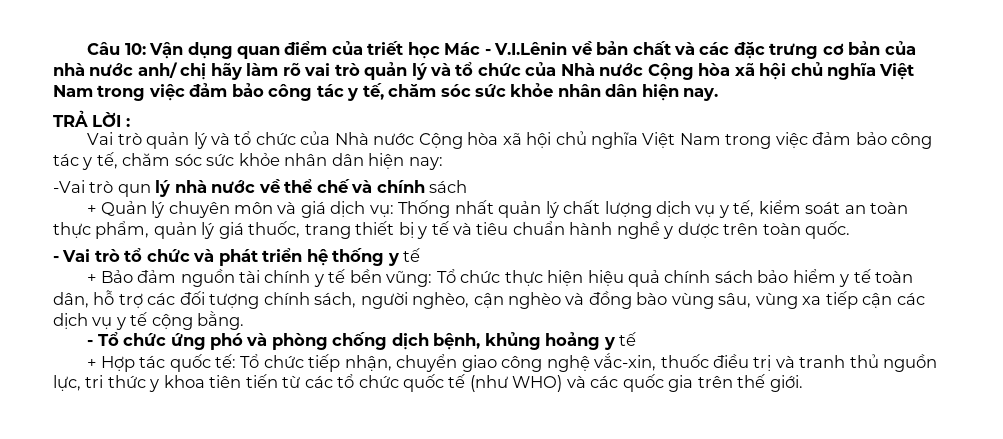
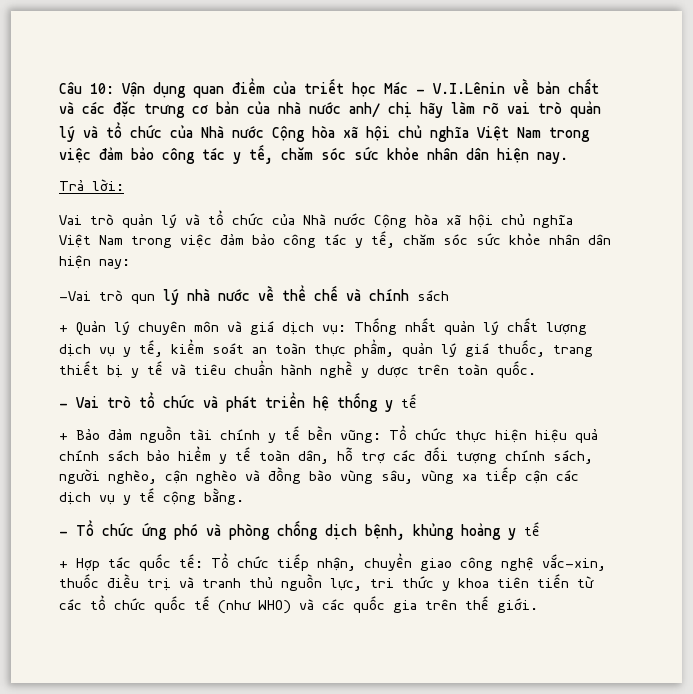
- TRẢ LỜI :
+ Trả lời:

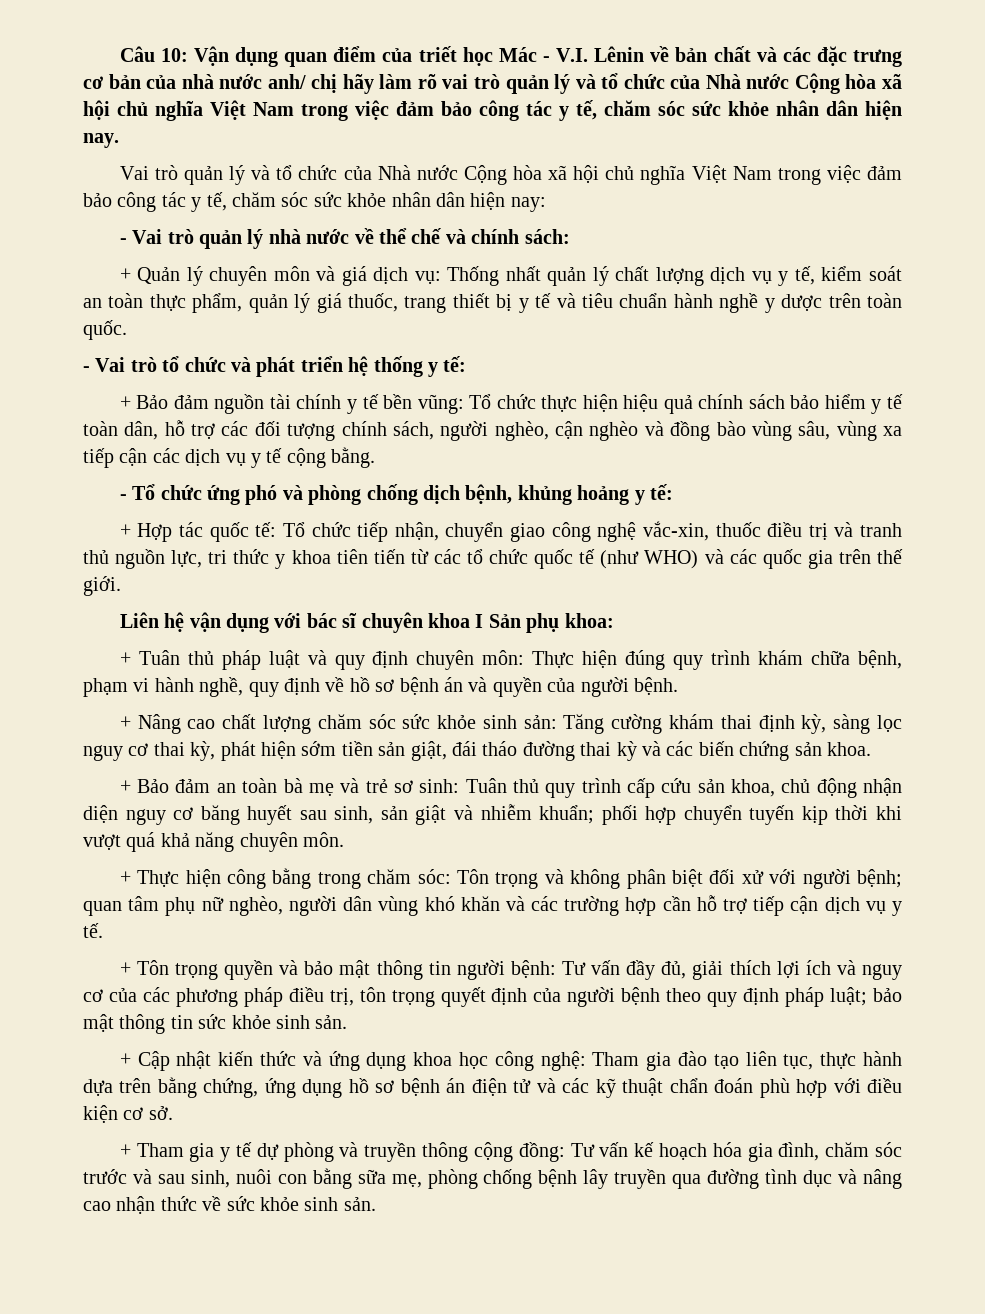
- Vận dụng quan điểm của triết học Mác - V.I.Lênin về bản chất và các đặc trưng cơ bản của nhà nước anh/ chị hãy làm rõ vai trò quản lý và tổ chức của Nhà nước Cộng hòa xã hội chủ nghĩa Việt Nam trong việc đảm bảo công tác y tế, chăm sóc sức khỏe nhân dân hiện nay.
+ Vận dụng quan điểm của triết học Mác - V.I. Lênin về bản chất và các đặc trưng cơ bản của nhà nước anh/ chị hãy làm rõ vai trò quản lý và tổ chức của Nhà nước Cộng hòa xã hội chủ nghĩa Việt Nam trong việc đảm bảo công tác y tế, chăm sóc sức khỏe nhân dân hiện nay.
- Trả lời:
- -Vai trò qun lý nhà nước về thể chế và chính sách
+ - Vai trò quản lý nhà nước về thể chế và chính sách:
- - Vai trò tổ chức và phát triển hệ thống y tế
+ - Vai trò tổ chức và phát triển hệ thống y tế:
- - Tổ chức ứng phó và phòng chống dịch bệnh, khủng hoảng y tế
+ - Tổ chức ứng phó và phòng chống dịch bệnh, khủng hoảng y tế:
+ Liên hệ vận dụng với bác sĩ chuyên khoa I Sản phụ khoa:
+ + Tuân thủ pháp luật và quy định chuyên môn: Thực hiện đúng quy trình khám chữa bệnh, phạm vi hành nghề, quy định về hồ sơ bệnh án và quyền của người bệnh.
+ + Nâng cao chất lượng chăm sóc sức khỏe sinh sản: Tăng cường khám thai định kỳ, sàng lọc nguy cơ thai kỳ, phát hiện sớm tiền sản giật, đái tháo đường thai kỳ và các biến chứng sản khoa.
+ + Bảo đảm an toàn bà mẹ và trẻ sơ sinh: Tuân thủ quy trình cấp cứu sản khoa, chủ động nhận diện nguy cơ băng huyết sau sinh, sản giật và nhiễm khuẩn; phối hợp chuyển tuyến kịp thời khi vượt quá khả năng chuyên môn.
+ + Thực hiện công bằng trong chăm sóc: Tôn trọng và không phân biệt đối xử với người bệnh; quan tâm phụ nữ nghèo, người dân vùng khó khăn và các trường hợp cần hỗ trợ tiếp cận dịch vụ y tế.
+ + Tôn trọng quyền và bảo mật thông tin người bệnh: Tư vấn đầy đủ, giải thích lợi ích và nguy cơ của các phương pháp điều trị, tôn trọng quyết định của người bệnh theo quy định pháp luật; bảo mật thông tin sức khỏe sinh sản.
+ + Cập nhật kiến thức và ứng dụng khoa học công nghệ: Tham gia đào tạo liên tục, thực hành dựa trên bằng chứng, ứng dụng hồ sơ bệnh án điện tử và các kỹ thuật chẩn đoán phù hợp với điều kiện cơ sở.
+ + Tham gia y tế dự phòng và truyền thông cộng đồng: Tư vấn kế hoạch hóa gia đình, chăm sóc trước và sau sinh, nuôi con bằng sữa mẹ, phòng chống bệnh lây truyền qua đường tình dục và nâng cao nhận thức về sức khỏe sinh sản.

